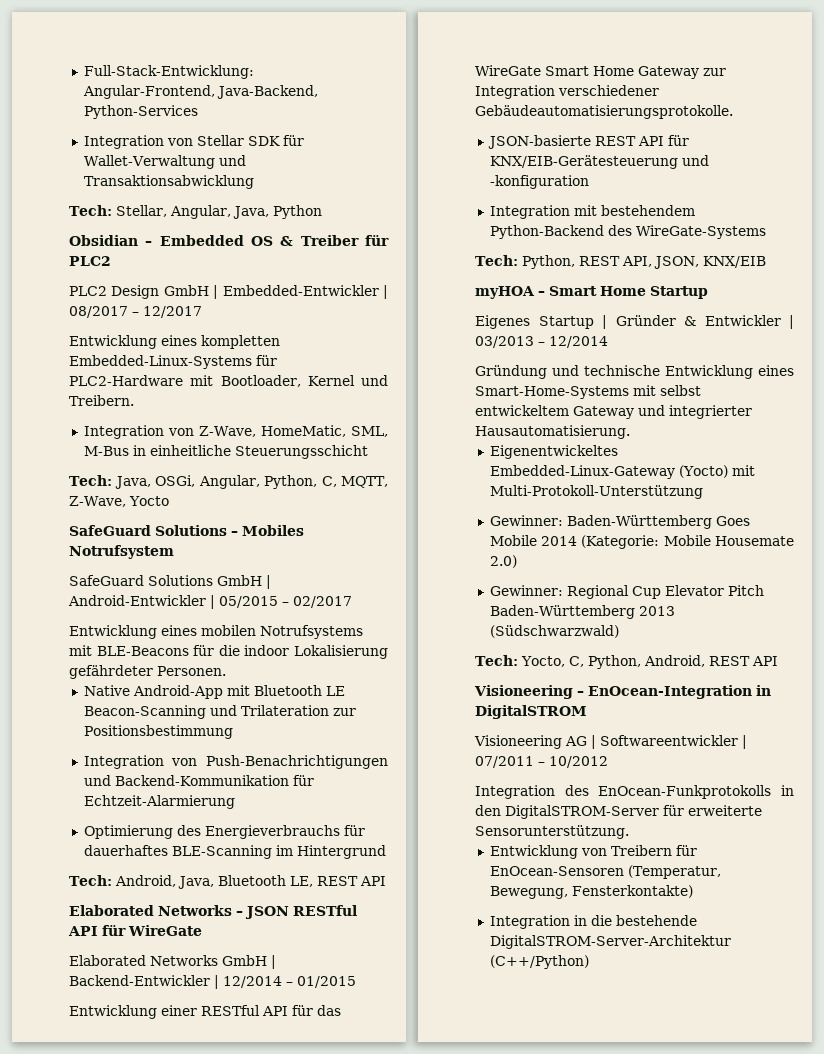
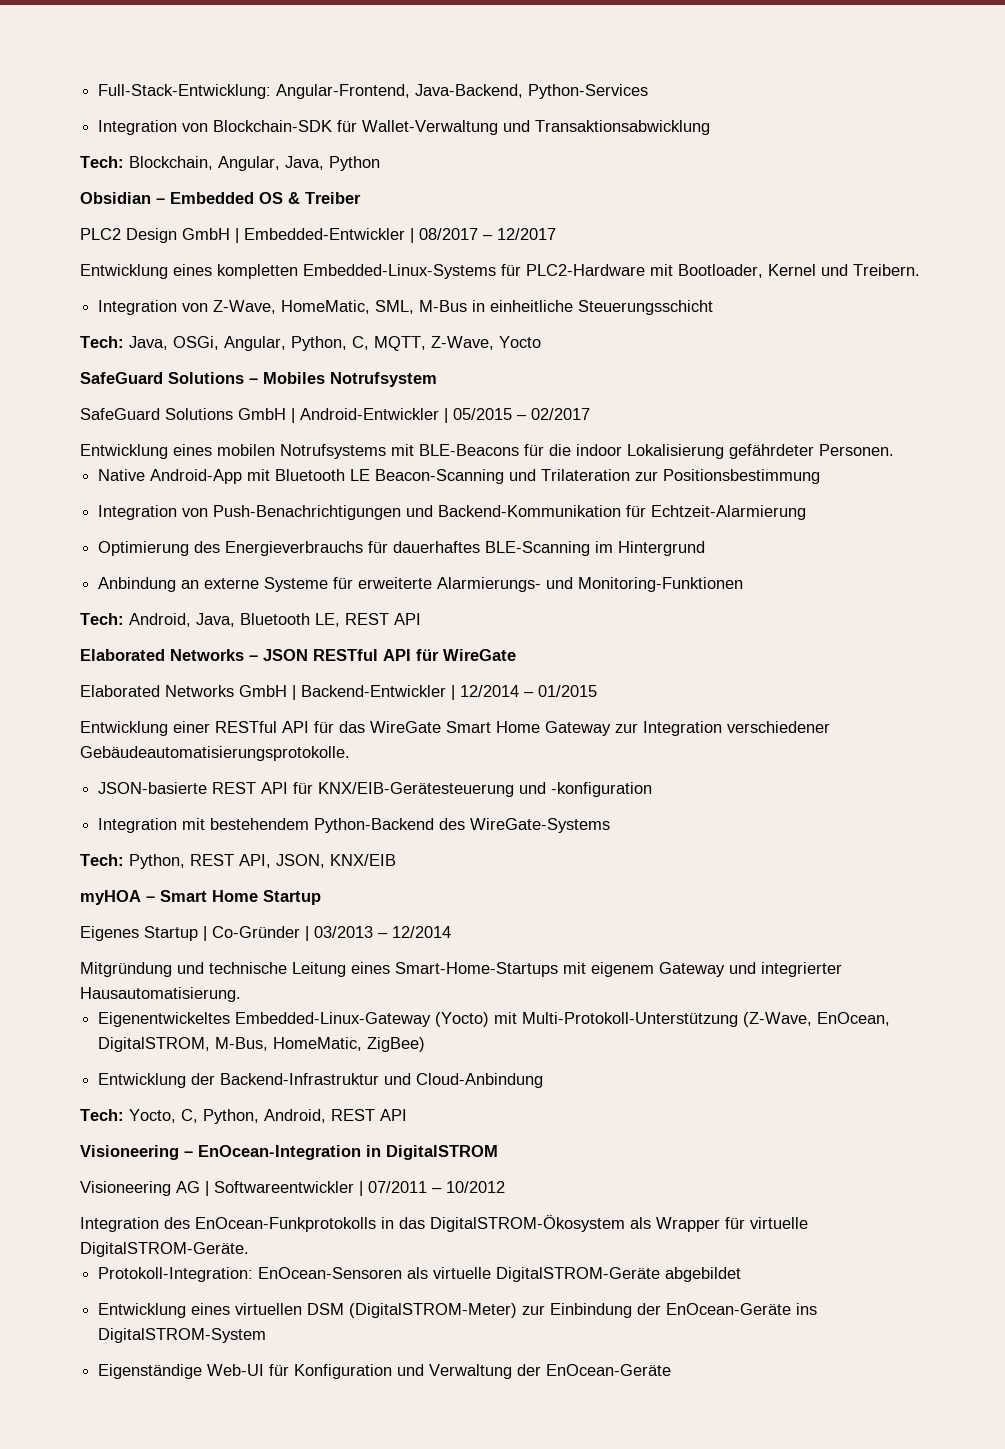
- Integration von Stellar SDK für Wallet-Verwaltung und Transaktionsabwicklung
+ Integration von Blockchain-SDK für Wallet-Verwaltung und Transaktionsabwicklung
- Tech: Stellar, Angular, Java, Python
+ Tech: Blockchain, Angular, Java, Python
- Obsidian – Embedded OS & Treiber für PLC2
+ Obsidian – Embedded OS & Treiber
+ Anbindung an externe Systeme für erweiterte Alarmierungs- und Monitoring-Funktionen
- Eigenes Startup | Gründer & Entwickler | 03/2013 – 12/2014
+ Eigenes Startup | Co-Gründer | 03/2013 – 12/2014
- Gründung und technische Entwicklung eines Smart-Home-Systems mit selbst entwickeltem Gateway und integrierter Hausautomatisierung.
+ Mitgründung und technische Leitung eines Smart-Home-Startups mit eigenem Gateway und integrierter Hausautomatisierung.
- Eigenentwickeltes Embedded-Linux-Gateway (Yocto) mit Multi-Protokoll-Unterstützung
- Gewinner: Baden-Württemberg Goes Mobile 2014 (Kategorie: Mobile Housemate 2.0)
- Gewinner: Regional Cup Elevator Pitch Baden-Württemberg 2013 (Südschwarzwald)
+ Eigenentwickeltes Embedded-Linux-Gateway (Yocto) mit Multi-Protokoll-Unterstützung (Z-Wave, EnOcean, DigitalSTROM, M-Bus, HomeMatic, ZigBee)
+ Entwicklung der Backend-Infrastruktur und Cloud-Anbindung
- Integration des EnOcean-Funkprotokolls in den DigitalSTROM-Server für erweiterte Sensorunterstützung.
- Entwicklung von Treibern für EnOcean-Sensoren (Temperatur, Bewegung, Fensterkontakte)
- Integration in die bestehende DigitalSTROM-Server-Architektur (C++/Python)
+ Integration des EnOcean-Funkprotokolls in das DigitalSTROM-Ökosystem als Wrapper für virtuelle DigitalSTROM-Geräte.
+ Protokoll-Integration: EnOcean-Sensoren als virtuelle DigitalSTROM-Geräte abgebildet
+ Entwicklung eines virtuellen DSM (DigitalSTROM-Meter) zur Einbindung der EnOcean-Geräte ins DigitalSTROM-System
+ Eigenständige Web-UI für Konfiguration und Verwaltung der EnOcean-Geräte

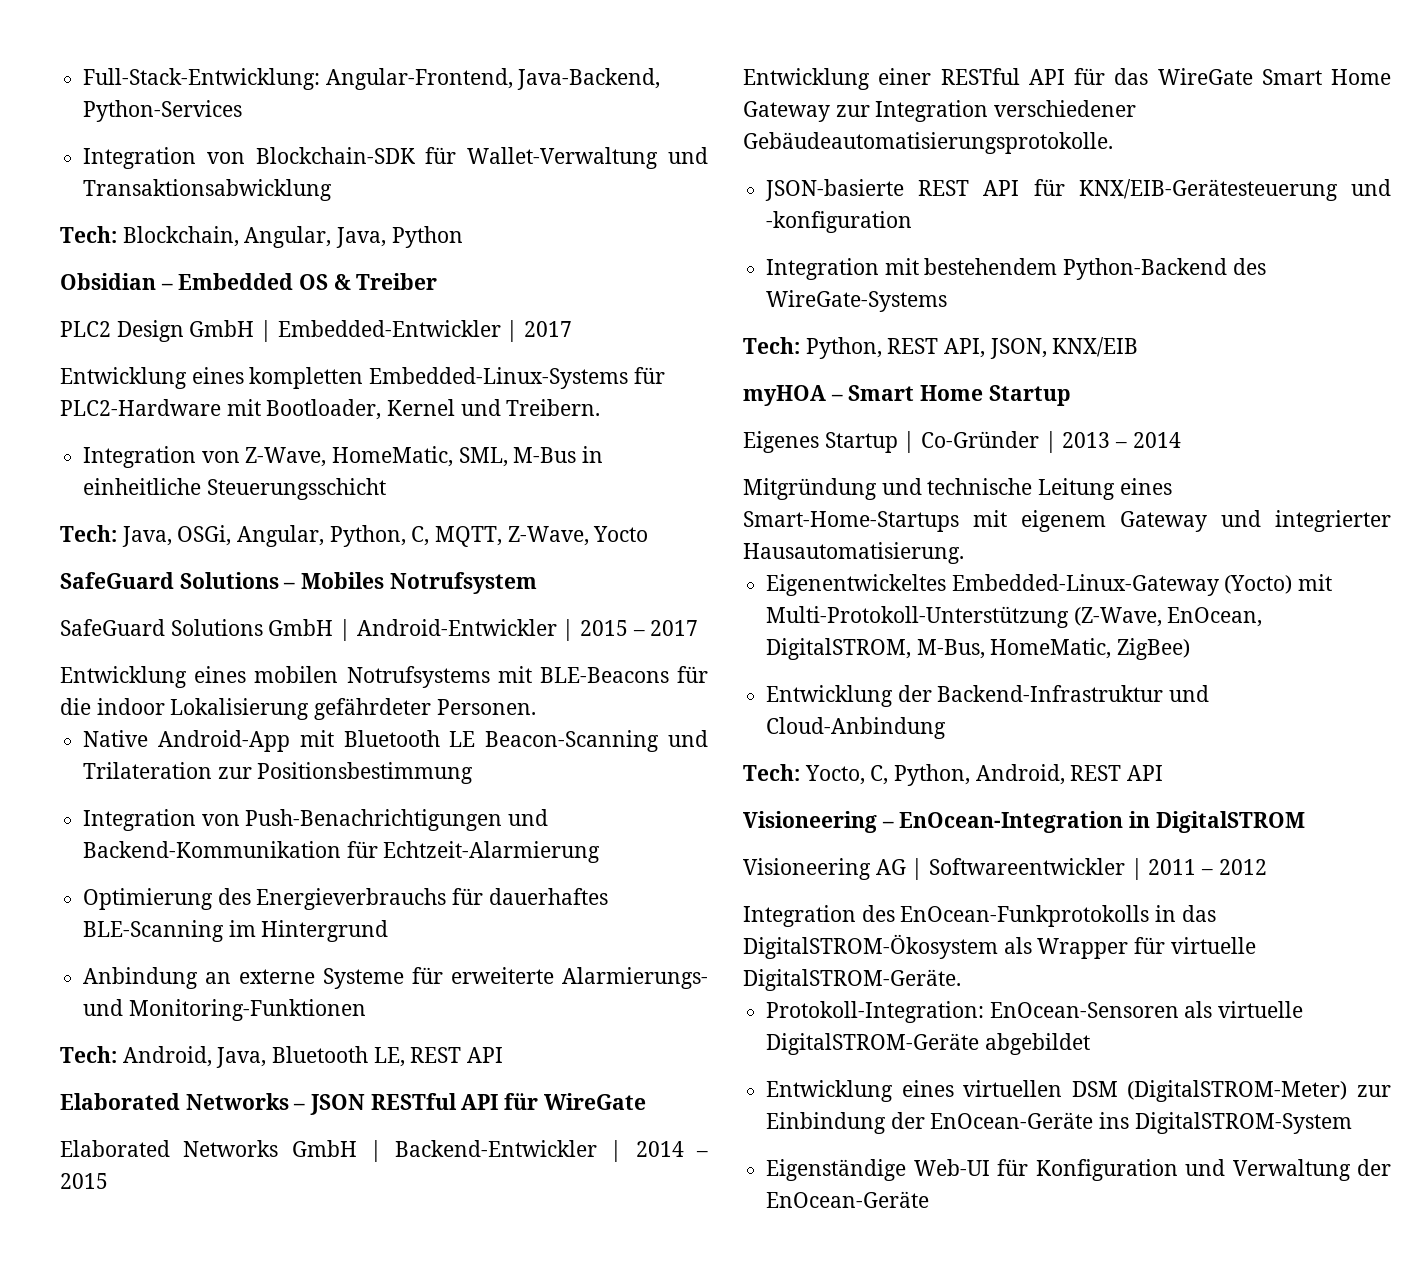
- PLC2 Design GmbH | Embedded-Entwickler | 08/2017 – 12/2017
+ PLC2 Design GmbH | Embedded-Entwickler | 2017
- SafeGuard Solutions GmbH | Android-Entwickler | 05/2015 – 02/2017
+ SafeGuard Solutions GmbH | Android-Entwickler | 2015 – 2017
- Elaborated Networks GmbH | Backend-Entwickler | 12/2014 – 01/2015
+ Elaborated Networks GmbH | Backend-Entwickler | 2014 – 2015
- Eigenes Startup | Co-Gründer | 03/2013 – 12/2014
+ Eigenes Startup | Co-Gründer | 2013 – 2014
- Visioneering AG | Softwareentwickler | 07/2011 – 10/2012
+ Visioneering AG | Softwareentwickler | 2011 – 2012

